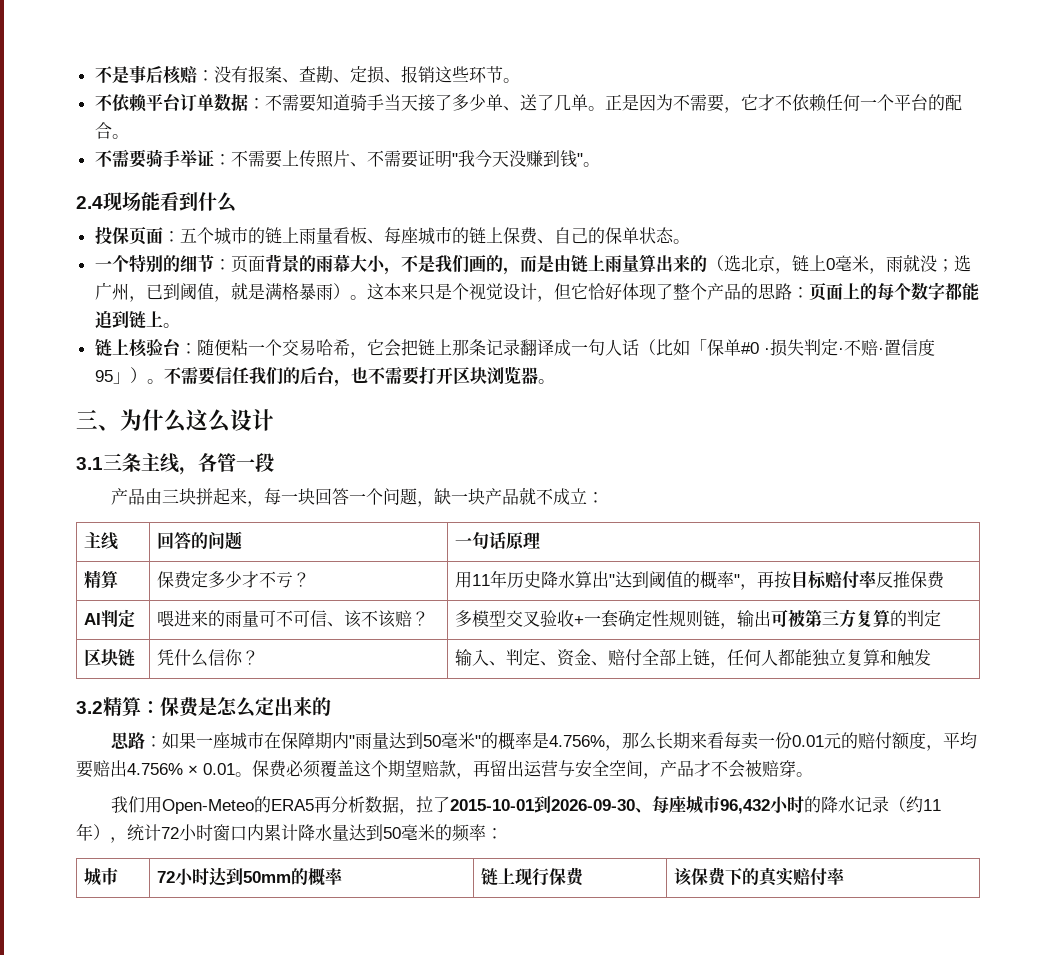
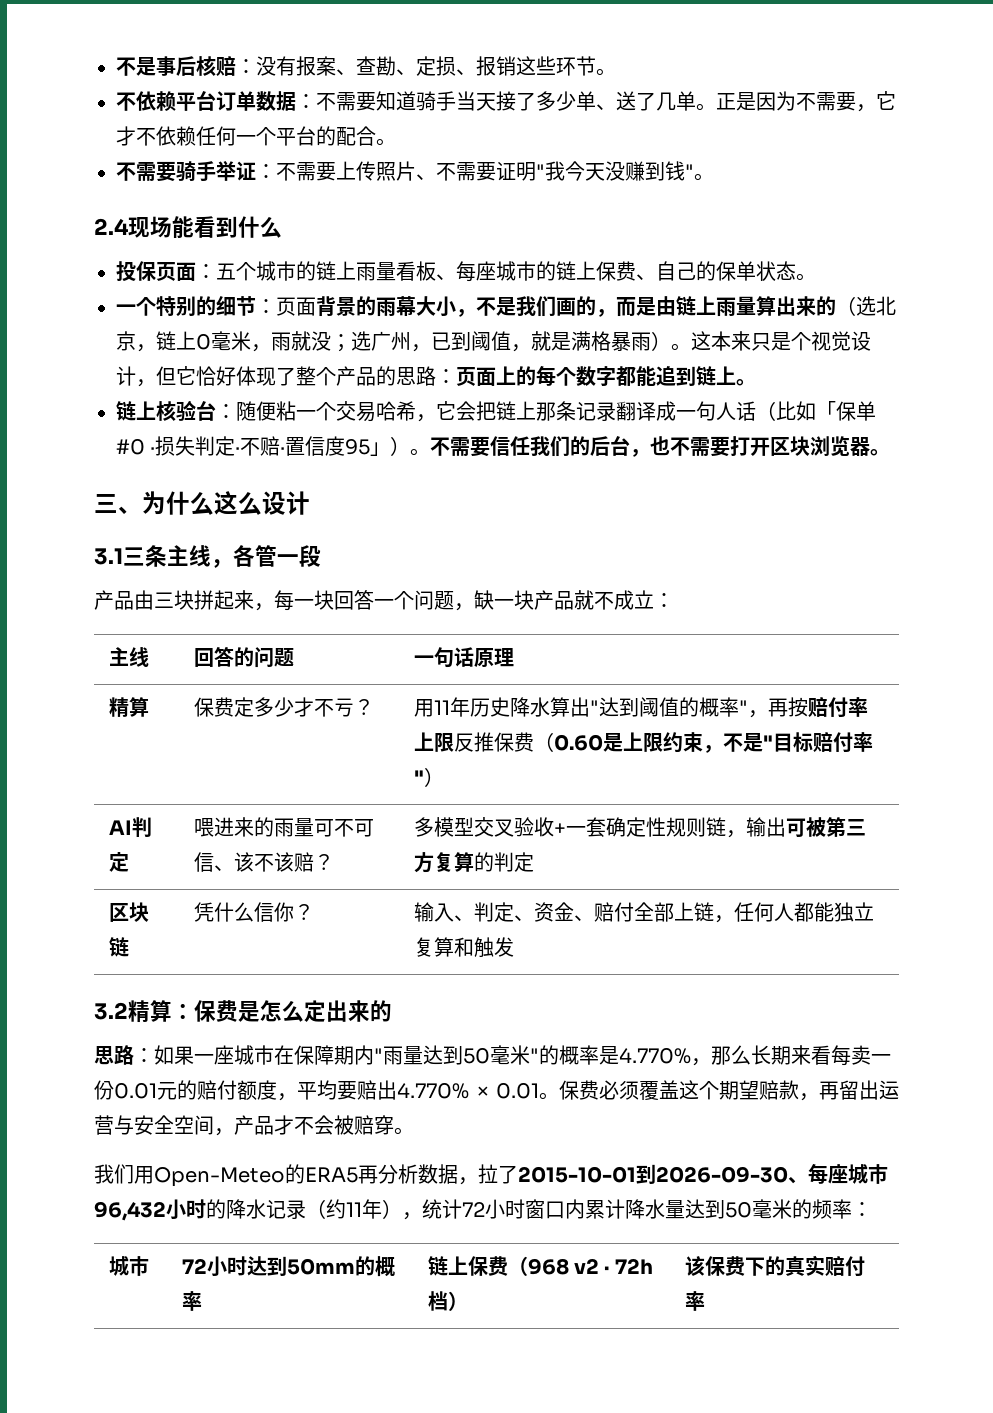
- 精算 | 保费定多少才不亏？ | 用11年历史降水算出"达到阈值的概率"，再按目标赔付率反推保费
+ 精算 | 保费定多少才不亏？ | 用11年历史降水算出"达到阈值的概率"，再按赔付率上限反推保费（0.60是上限约束，不是"目标赔付率"）
- 思路：如果一座城市在保障期内"雨量达到50毫米"的概率是4.756%，那么长期来看每卖一份0.01元的赔付额度，平均要赔出4.756% × 0.01。
+ 思路：如果一座城市在保障期内"雨量达到50毫米"的概率是4.770%，那么长期来看每卖一份0.01元的赔付额度，平均要赔出4.770% × 0.01。
- 城市 | 72小时达到50mm的概率 | 链上现行保费 | 该保费下的真实赔付率
+ 城市 | 72小时达到50mm的概率 | 链上保费（968 v2 · 72h档） | 该保费下的真实赔付率

